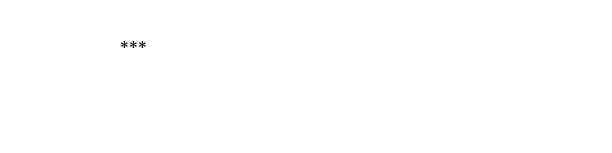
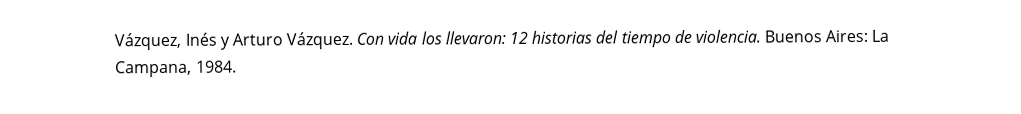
- ***
+ Vázquez, Inés y Arturo Vázquez. Con vida los llevaron: 12 historias del tiempo de violencia. Buenos Aires: La Campana, 1984.

